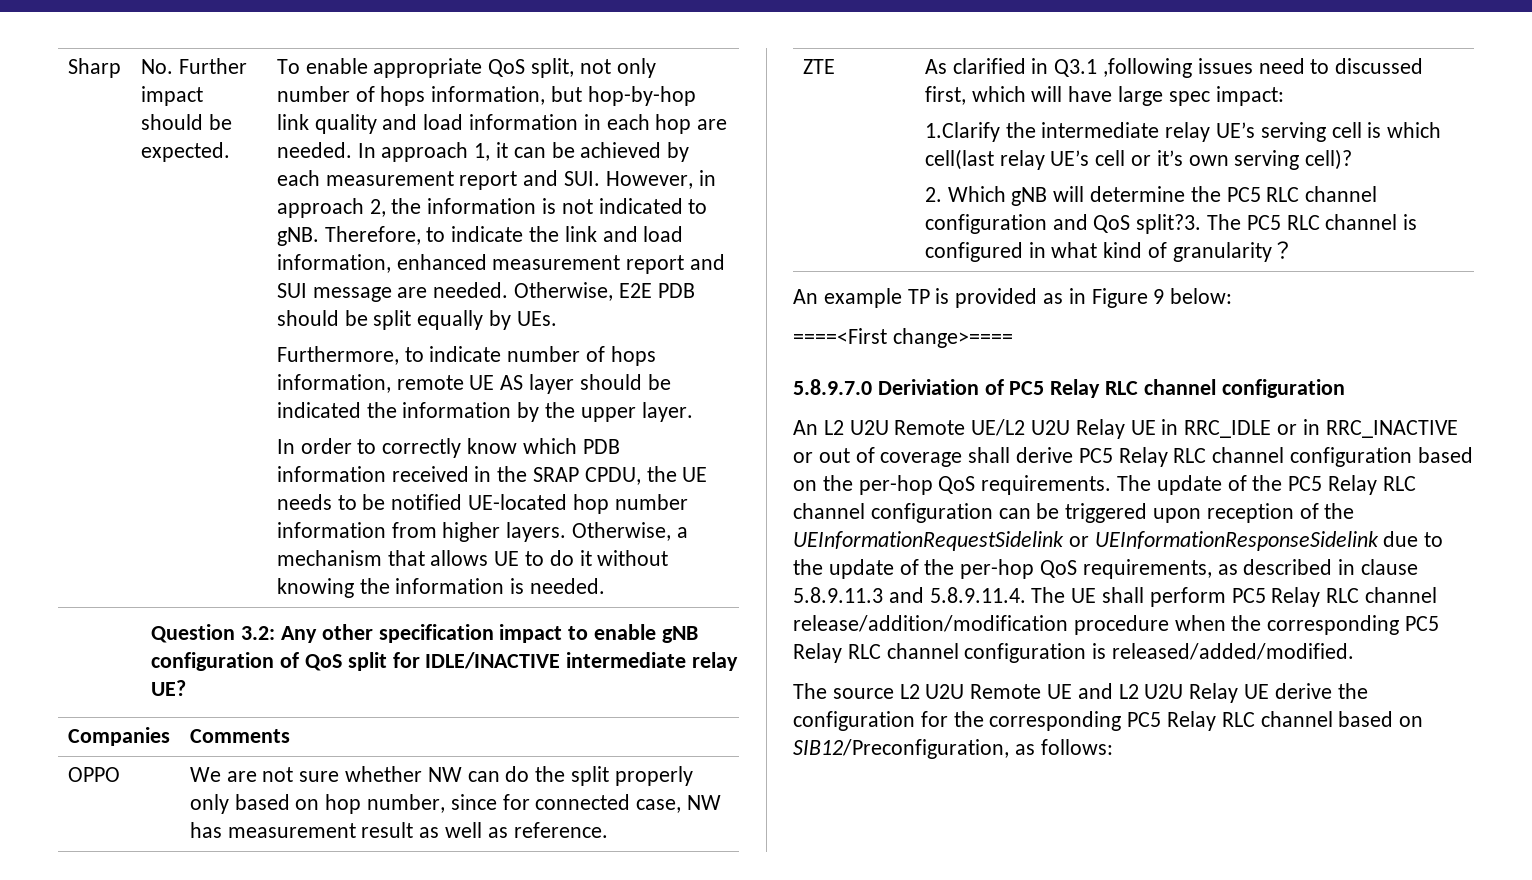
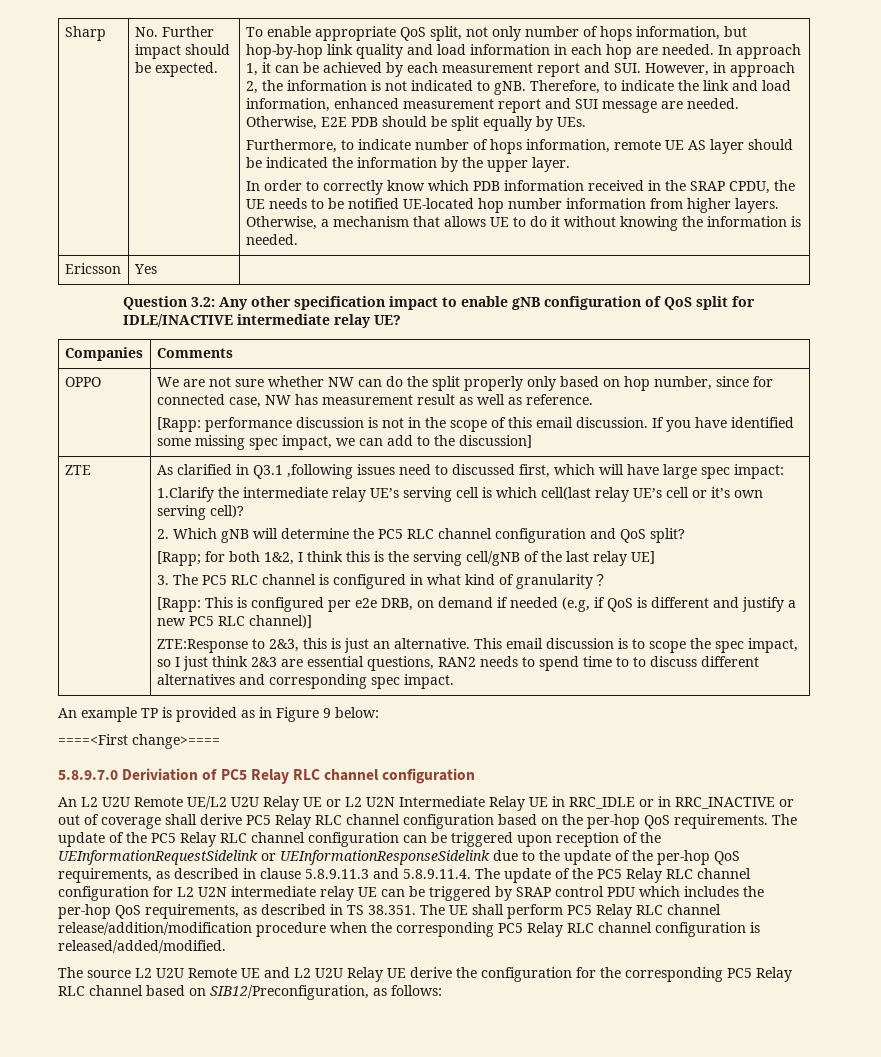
+ Ericsson | Yes |
+ [Rapp: performance discussion is not in the scope of this email discussion. If you have identified some missing spec impact, we can add to the discussion]
- 2. Which gNB will determine the PC5 RLC channel configuration and QoS split?3. The PC5 RLC channel is configured in what kind of granularity？
+ 2. Which gNB will determine the PC5 RLC channel configuration and QoS split?
+ [Rapp; for both 1&2, I think this is the serving cell/gNB of the last relay UE]
+ 3. The PC5 RLC channel is configured in what kind of granularity？
+ [Rapp: This is configured per e2e DRB, on demand if needed (e.g, if QoS is different and justify a new PC5 RLC channel)]
+ ZTE:Response to 2&3, this is just an alternative. This email discussion is to scope the spec impact, so I just think 2&3 are essential questions, RAN2 needs to spend time to to discuss different alternatives and corresponding spec impact.
- An L2 U2U Remote UE/L2 U2U Relay UE in RRC_IDLE or in RRC_INACTIVE or out of coverage shall derive PC5 Relay RLC channel configuration based on the per-hop QoS requirements.
+ An L2 U2U Remote UE/L2 U2U Relay UE or L2 U2N Intermediate Relay UE in RRC_IDLE or in RRC_INACTIVE or out of coverage shall derive PC5 Relay RLC channel configuration based on the per-hop QoS requirements.
- The update of the PC5 Relay RLC channel configuration can be triggered upon reception of the UEInformationRequestSidelink or UEInformationResponseSidelink due to the update of the per-hop QoS requirements, as described in clause 5.8.9.11.3 and 5.8.9.11.4. The UE shall perform PC5 Relay RLC channel release/addition/modification procedure when the corresponding PC5 Relay RLC channel configuration is released/added/modified.
+ The update of the PC5 Relay RLC channel configuration can be triggered upon reception of the UEInformationRequestSidelink or UEInformationResponseSidelink due to the update of the per-hop QoS requirements, as described in clause 5.8.9.11.3 and 5.8.9.11.4. The update of the PC5 Relay RLC channel configuration for L2 U2N intermediate relay UE can be triggered by SRAP control PDU which includes the per-hop QoS requirements, as described in TS 38.351. The UE shall perform PC5 Relay RLC channel release/addition/modification procedure when the corresponding PC5 Relay RLC channel configuration is released/added/modified.

